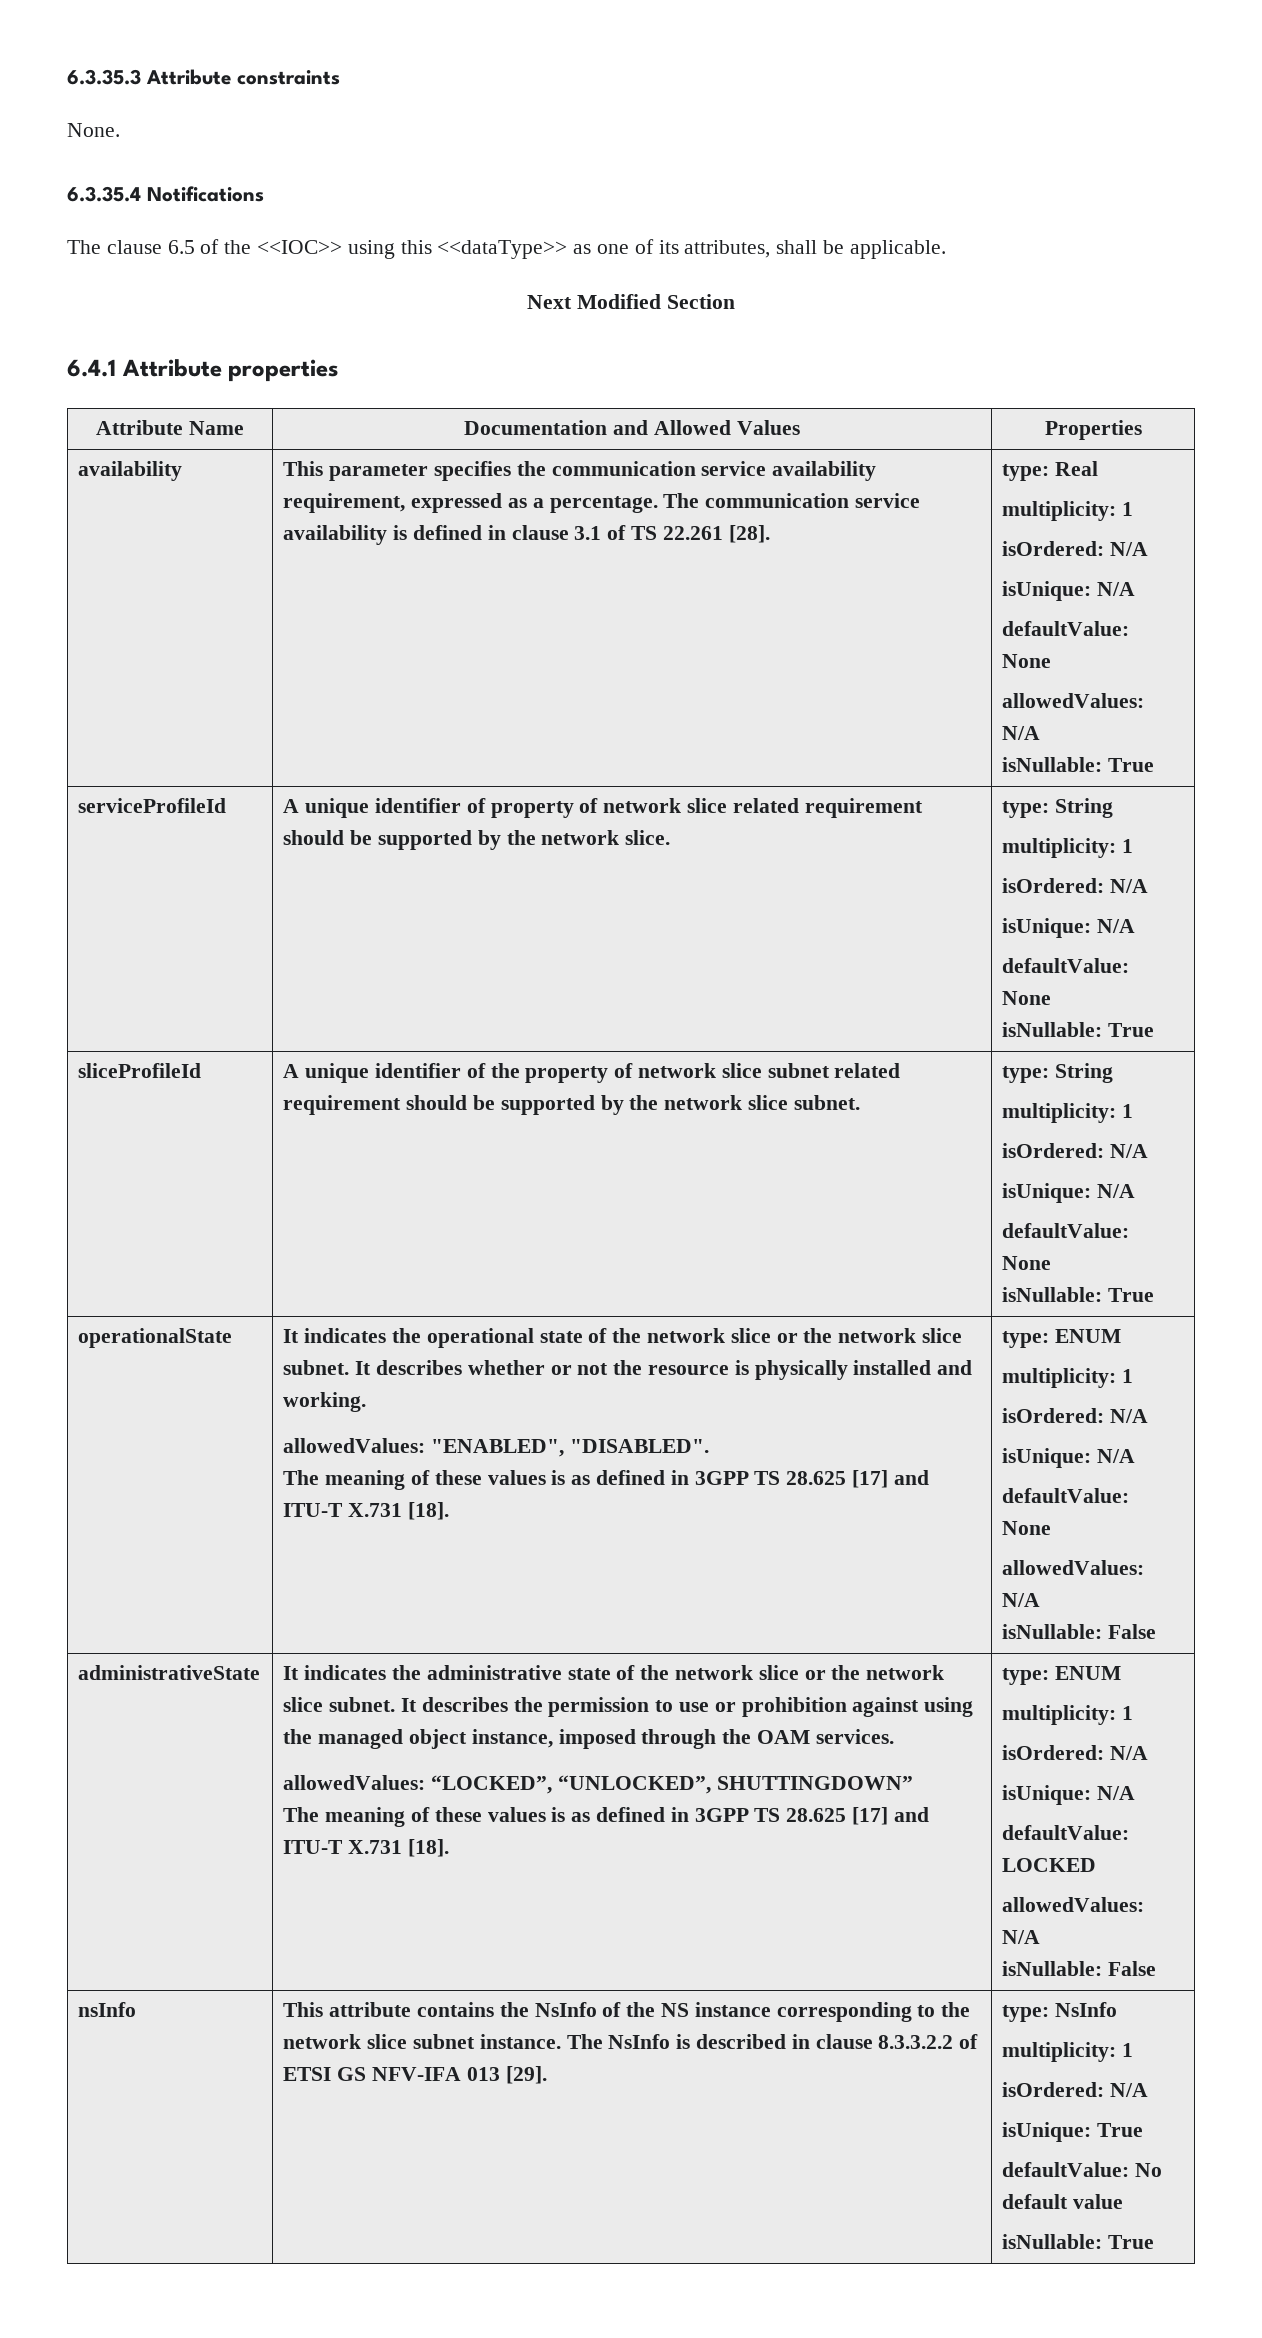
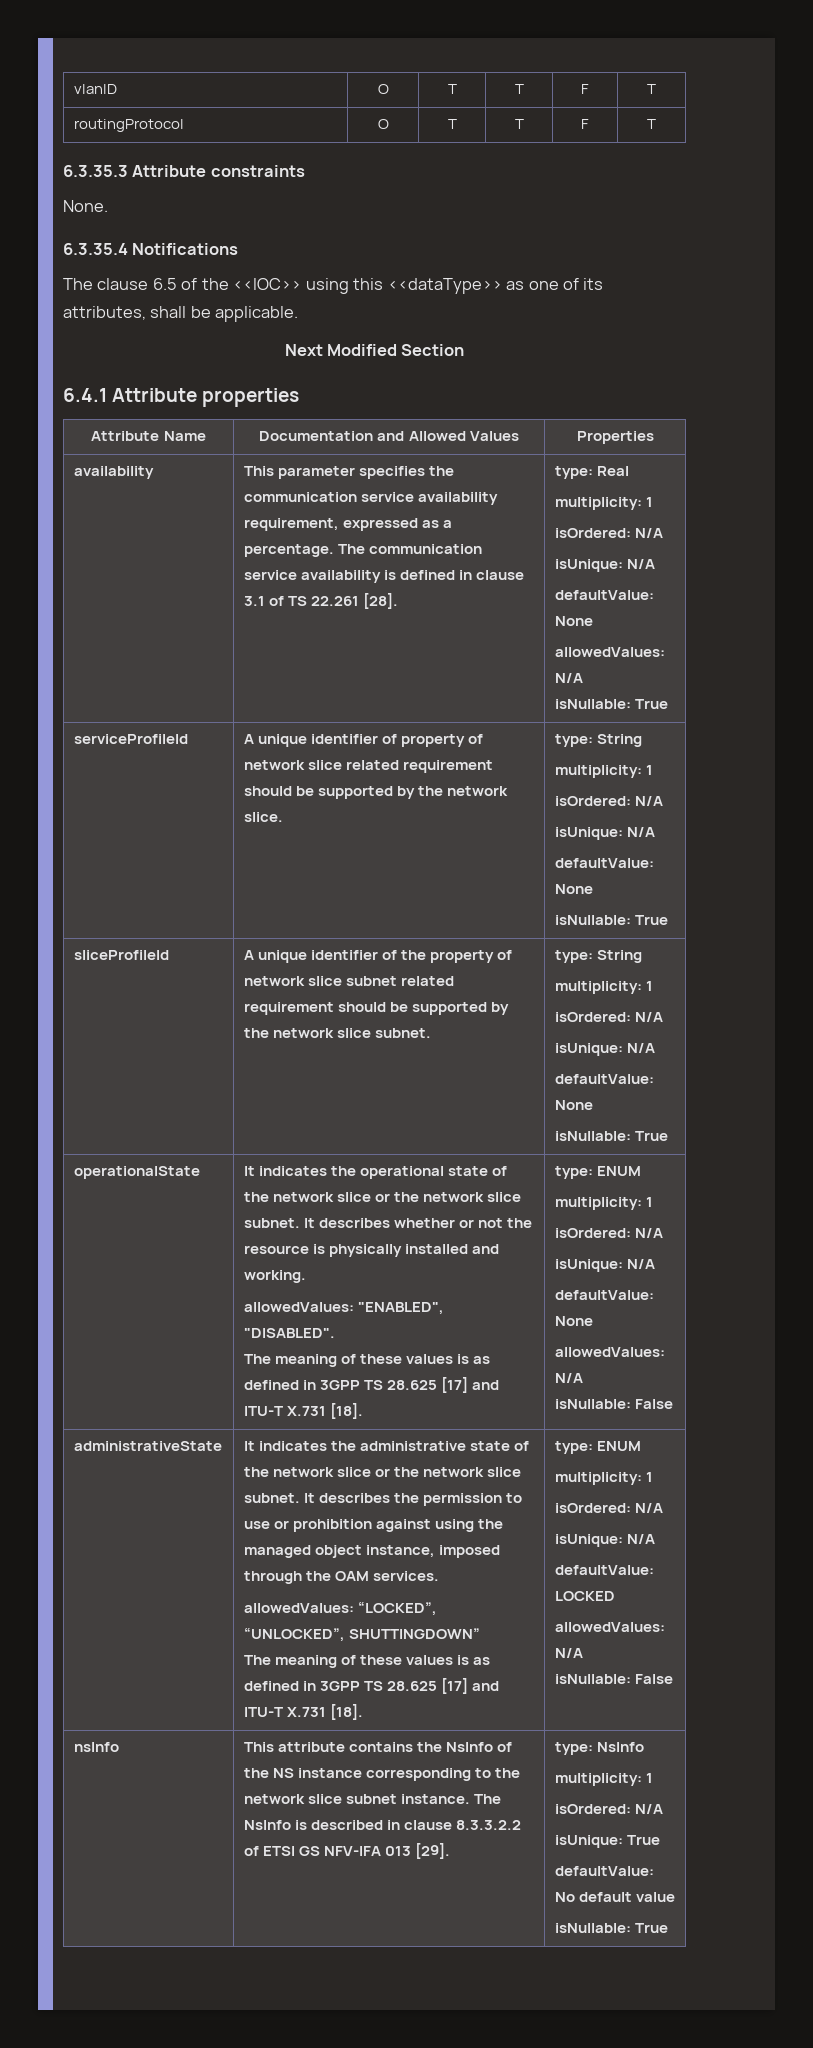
+ vlanID | O | T | T | F | T
+ routingProtocol | O | T | T | F | T

